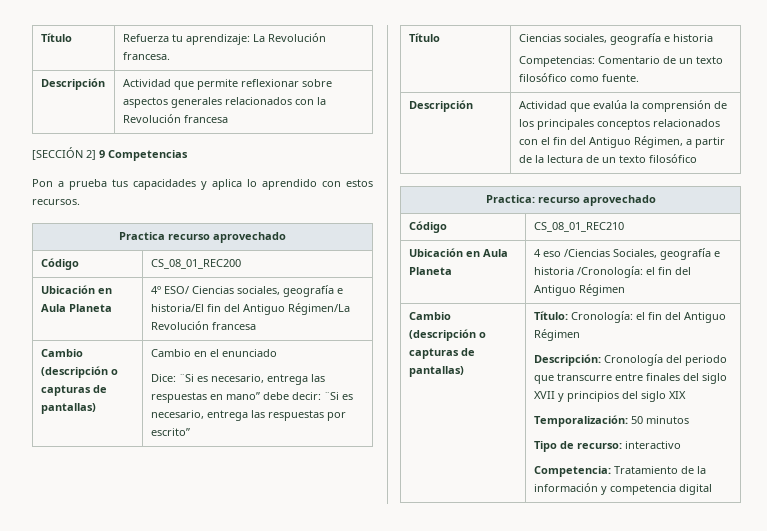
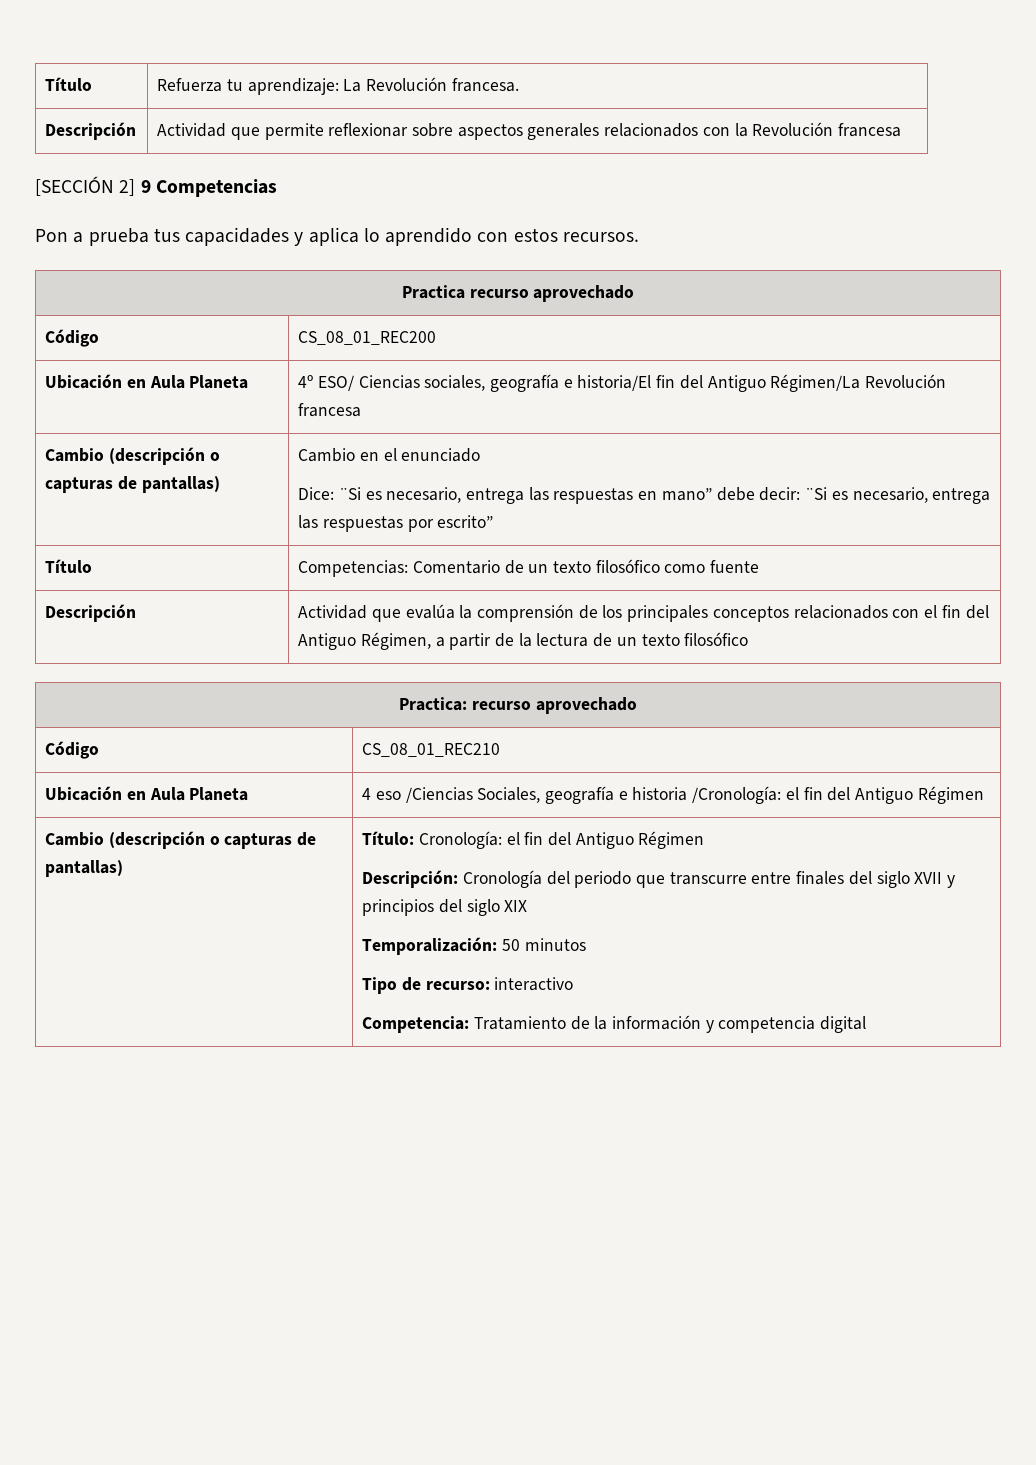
- Título | Ciencias sociales, geografía e historia
- Competencias: Comentario de un texto filosófico como fuente.
+ Título | Competencias: Comentario de un texto filosófico como fuente

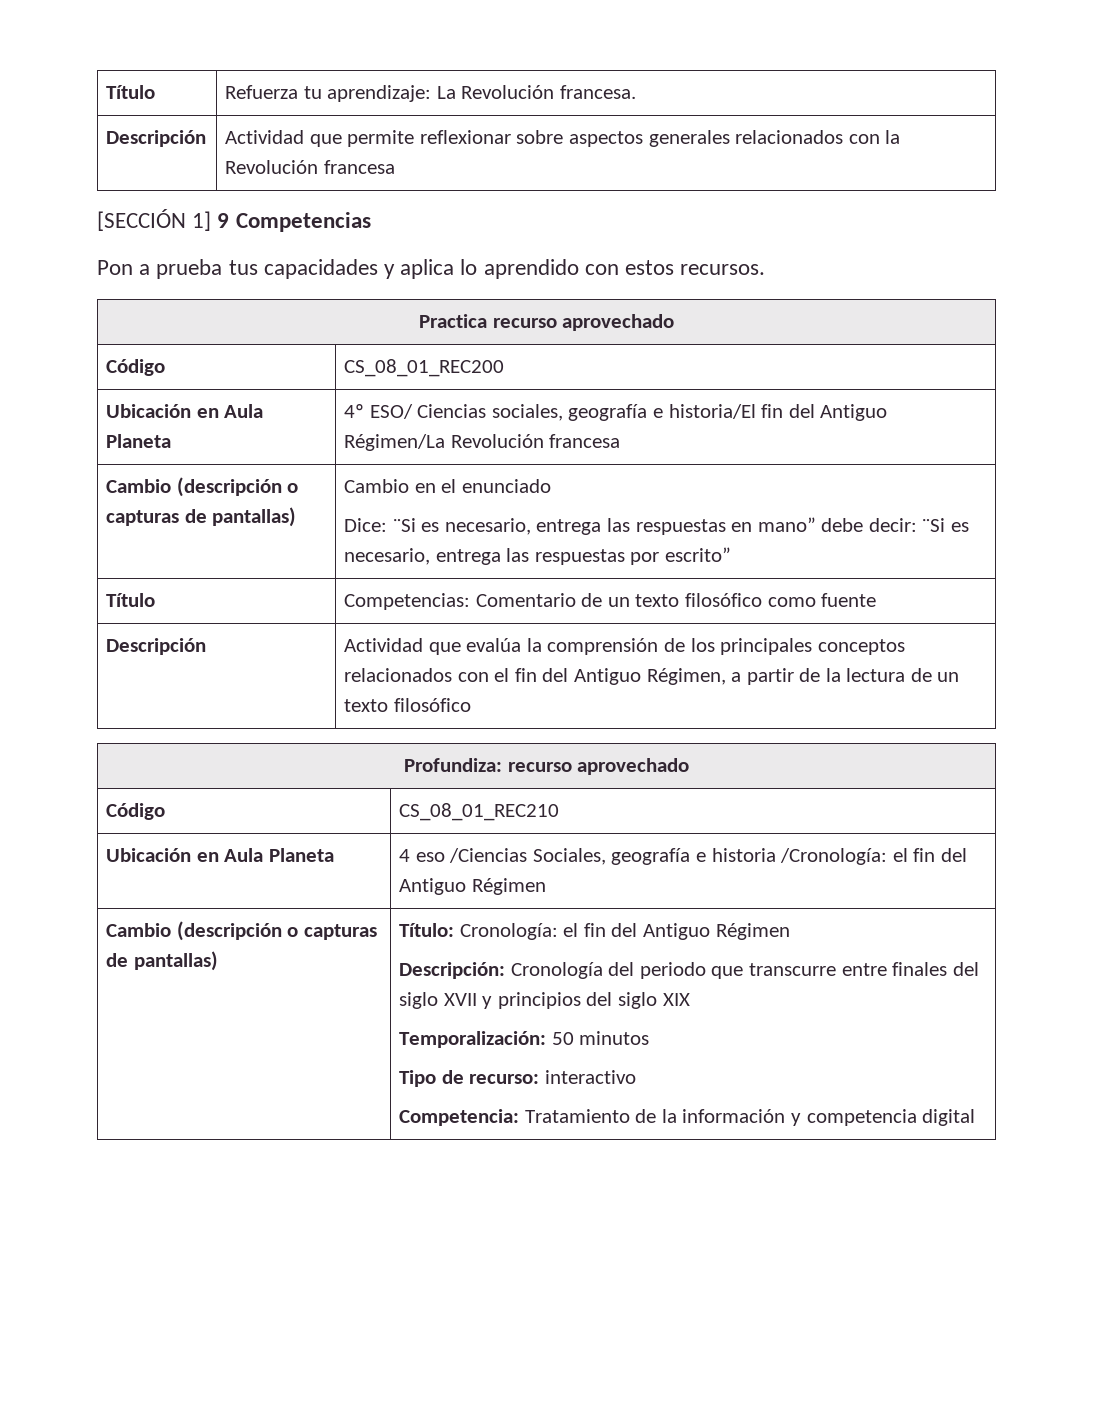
- [SECCIÓN 2] 9 Competencias
+ [SECCIÓN 1] 9 Competencias
- Practica: recurso aprovechado
+ Profundiza: recurso aprovechado

